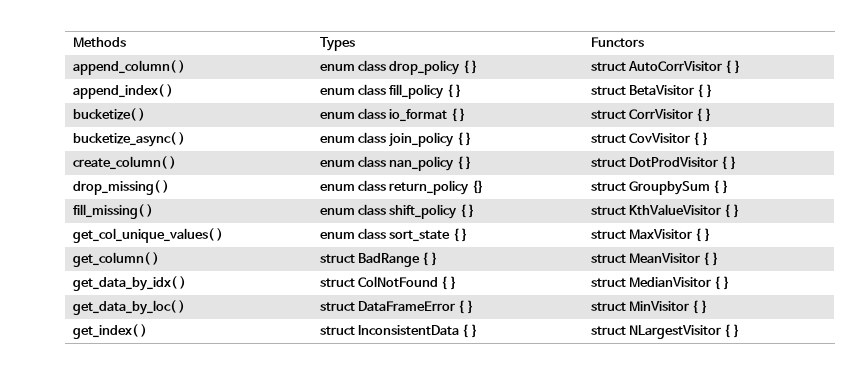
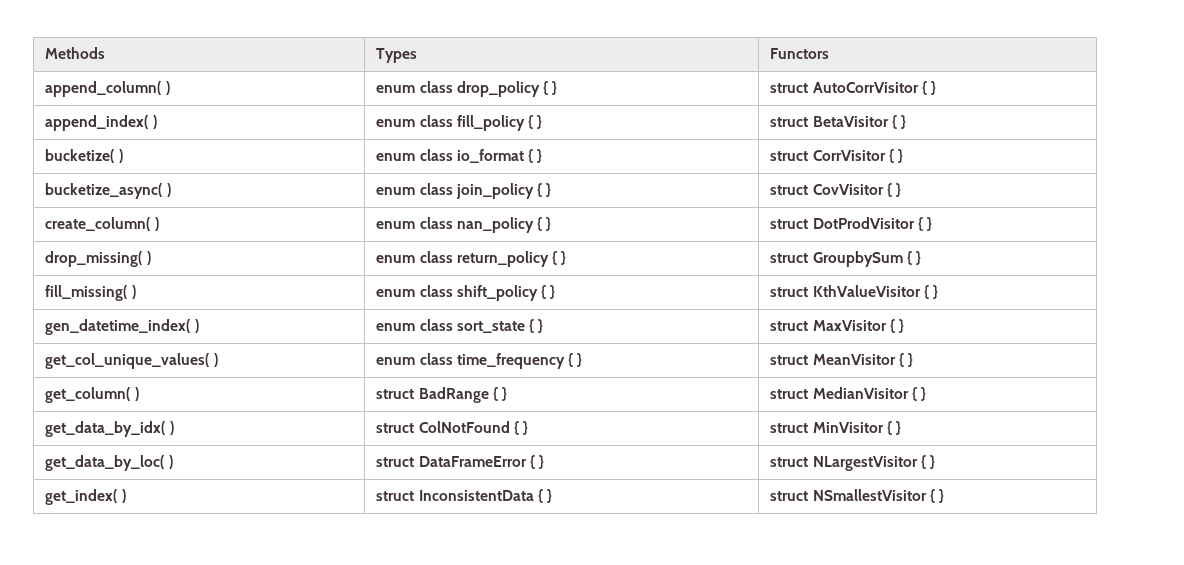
- drop_missing( ) | enum class return_policy {} | struct GroupbySum { }
+ drop_missing( ) | enum class return_policy { } | struct GroupbySum { }
- get_col_unique_values( ) | enum class sort_state { } | struct MaxVisitor { }
+ gen_datetime_index( ) | enum class sort_state { } | struct MaxVisitor { }
+ get_col_unique_values( ) | enum class time_frequency { } | struct MeanVisitor { }
- get_column( ) | struct BadRange { } | struct MeanVisitor { }
+ get_column( ) | struct BadRange { } | struct MedianVisitor { }
- get_data_by_idx( ) | struct ColNotFound { } | struct MedianVisitor { }
+ get_data_by_idx( ) | struct ColNotFound { } | struct MinVisitor { }
- get_data_by_loc( ) | struct DataFrameError { } | struct MinVisitor { }
+ get_data_by_loc( ) | struct DataFrameError { } | struct NLargestVisitor { }
- get_index( ) | struct InconsistentData { } | struct NLargestVisitor { }
+ get_index( ) | struct InconsistentData { } | struct NSmallestVisitor { }

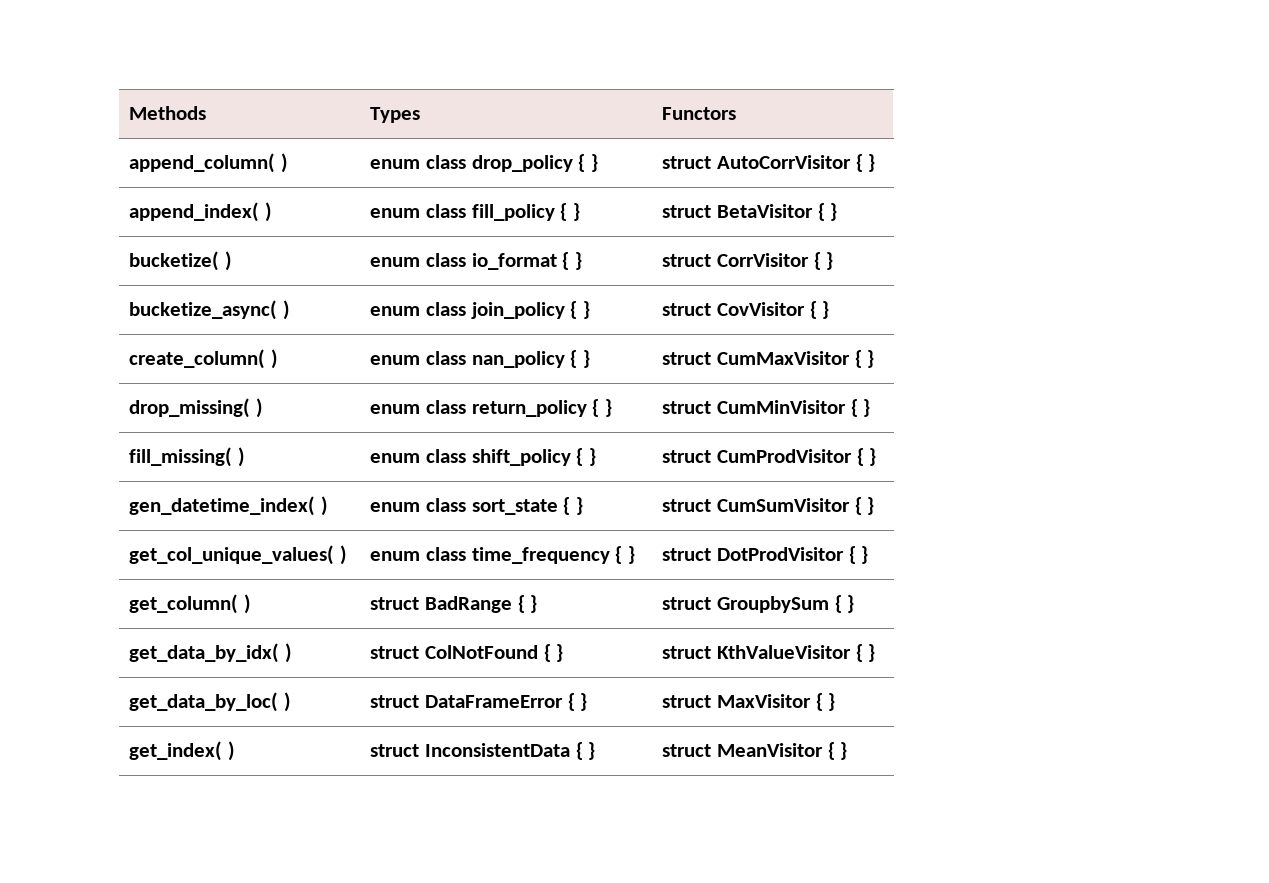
- create_column( ) | enum class nan_policy { } | struct DotProdVisitor { }
+ create_column( ) | enum class nan_policy { } | struct CumMaxVisitor { }
- drop_missing( ) | enum class return_policy { } | struct GroupbySum { }
+ drop_missing( ) | enum class return_policy { } | struct CumMinVisitor { }
- fill_missing( ) | enum class shift_policy { } | struct KthValueVisitor { }
+ fill_missing( ) | enum class shift_policy { } | struct CumProdVisitor { }
- gen_datetime_index( ) | enum class sort_state { } | struct MaxVisitor { }
+ gen_datetime_index( ) | enum class sort_state { } | struct CumSumVisitor { }
- get_col_unique_values( ) | enum class time_frequency { } | struct MeanVisitor { }
+ get_col_unique_values( ) | enum class time_frequency { } | struct DotProdVisitor { }
- get_column( ) | struct BadRange { } | struct MedianVisitor { }
+ get_column( ) | struct BadRange { } | struct GroupbySum { }
- get_data_by_idx( ) | struct ColNotFound { } | struct MinVisitor { }
+ get_data_by_idx( ) | struct ColNotFound { } | struct KthValueVisitor { }
- get_data_by_loc( ) | struct DataFrameError { } | struct NLargestVisitor { }
+ get_data_by_loc( ) | struct DataFrameError { } | struct MaxVisitor { }
- get_index( ) | struct InconsistentData { } | struct NSmallestVisitor { }
+ get_index( ) | struct InconsistentData { } | struct MeanVisitor { }

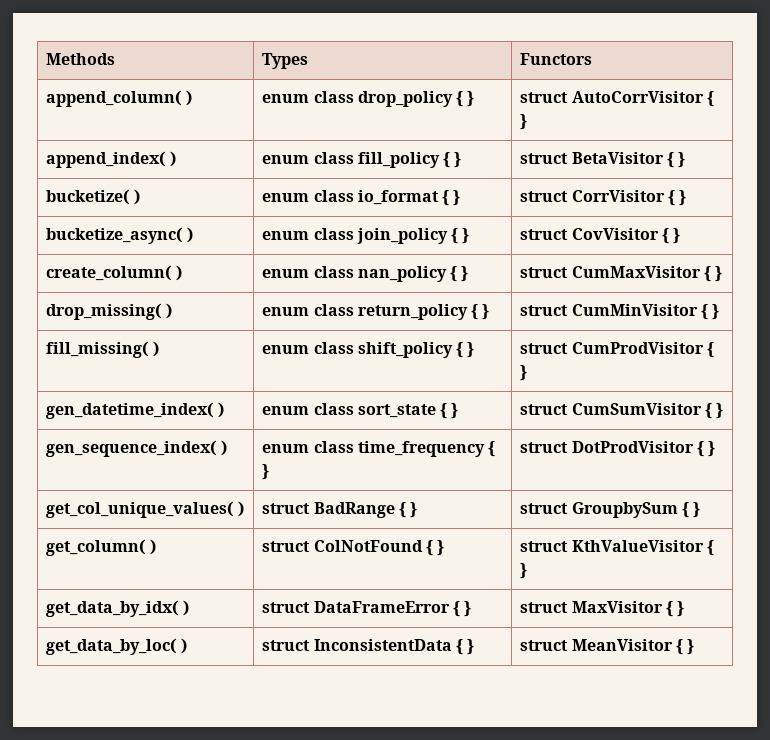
- get_col_unique_values( ) | enum class time_frequency { } | struct DotProdVisitor { }
+ gen_sequence_index( ) | enum class time_frequency { } | struct DotProdVisitor { }
- get_column( ) | struct BadRange { } | struct GroupbySum { }
+ get_col_unique_values( ) | struct BadRange { } | struct GroupbySum { }
- get_data_by_idx( ) | struct ColNotFound { } | struct KthValueVisitor { }
+ get_column( ) | struct ColNotFound { } | struct KthValueVisitor { }
- get_data_by_loc( ) | struct DataFrameError { } | struct MaxVisitor { }
+ get_data_by_idx( ) | struct DataFrameError { } | struct MaxVisitor { }
- get_index( ) | struct InconsistentData { } | struct MeanVisitor { }
+ get_data_by_loc( ) | struct InconsistentData { } | struct MeanVisitor { }

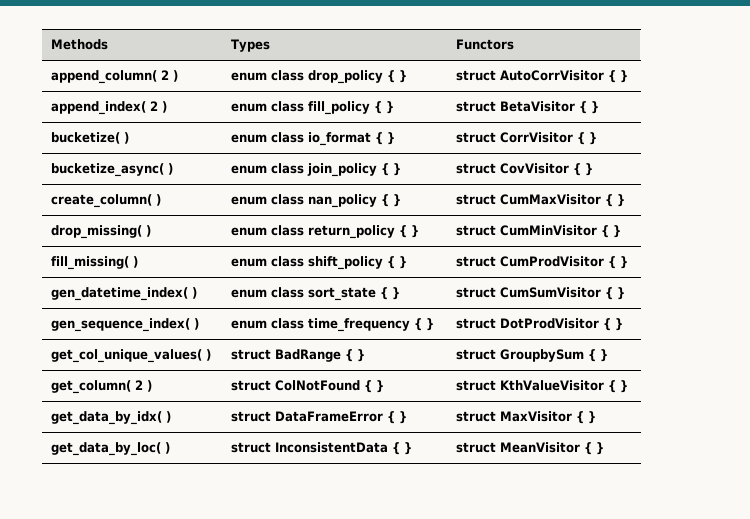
- append_column( ) | enum class drop_policy { } | struct AutoCorrVisitor { }
+ append_column( 2 ) | enum class drop_policy { } | struct AutoCorrVisitor { }
- append_index( ) | enum class fill_policy { } | struct BetaVisitor { }
+ append_index( 2 ) | enum class fill_policy { } | struct BetaVisitor { }
- get_column( ) | struct ColNotFound { } | struct KthValueVisitor { }
+ get_column( 2 ) | struct ColNotFound { } | struct KthValueVisitor { }

